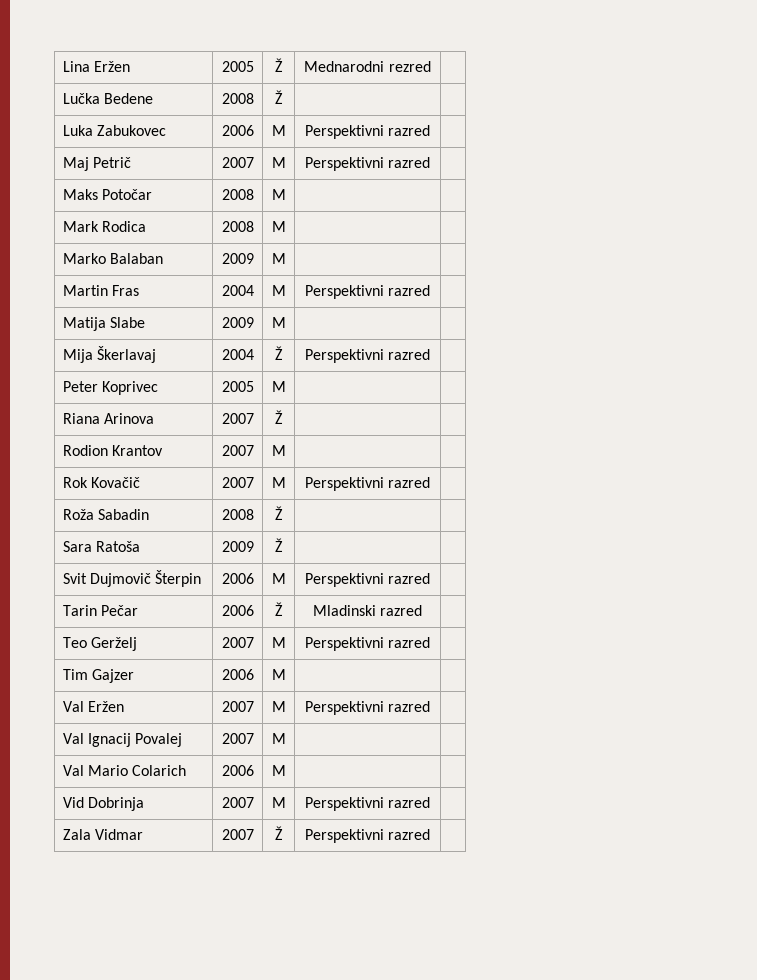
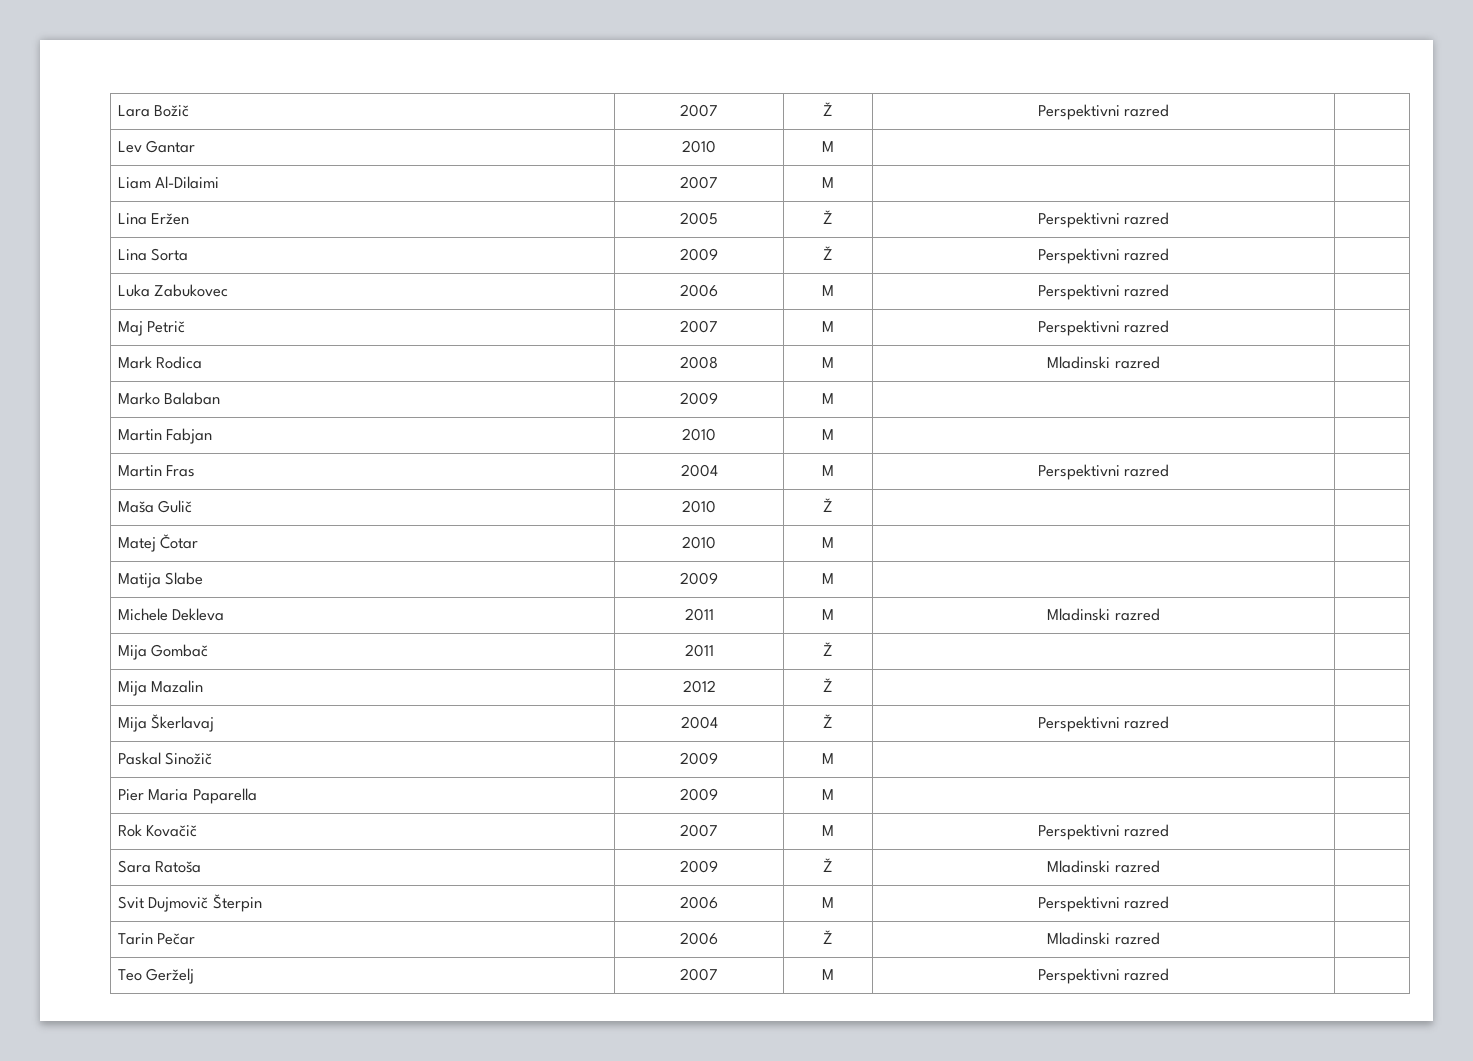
+ Lara Božič | 2007 | Ž | Perspektivni razred |
+ Lev Gantar | 2010 | M | |
+ Liam Al-Dilaimi | 2007 | M | |
- Lina Eržen | 2005 | Ž | Mednarodni rezred |
- Lučka Bedene | 2008 | Ž | |
+ Lina Eržen | 2005 | Ž | Perspektivni razred |
+ Lina Sorta | 2009 | Ž | Perspektivni razred |
- Maks Potočar | 2008 | M | |
- Mark Rodica | 2008 | M | |
+ Mark Rodica | 2008 | M | Mladinski razred |
+ Martin Fabjan | 2010 | M | |
+ Maša Gulič | 2010 | Ž | |
+ Matej Čotar | 2010 | M | |
  Matija Slabe | 2009 | M | |
+ Michele Dekleva | 2011 | M | Mladinski razred |
+ Mija Gombač | 2011 | Ž | |
+ Mija Mazalin | 2012 | Ž | |
- Peter Koprivec | 2005 | M | |
- Riana Arinova | 2007 | Ž | |
- Rodion Krantov | 2007 | M | |
+ Paskal Sinožič | 2009 | M | |
+ Pier Maria Paparella | 2009 | M | |
- Roža Sabadin | 2008 | Ž | |
- Sara Ratoša | 2009 | Ž | |
+ Sara Ratoša | 2009 | Ž | Mladinski razred |
- Tim Gajzer | 2006 | M | |
- Val Eržen | 2007 | M | Perspektivni razred |
- Val Ignacij Povalej | 2007 | M | |
- Val Mario Colarich | 2006 | M | |
- Vid Dobrinja | 2007 | M | Perspektivni razred |
- Zala Vidmar | 2007 | Ž | Perspektivni razred |

